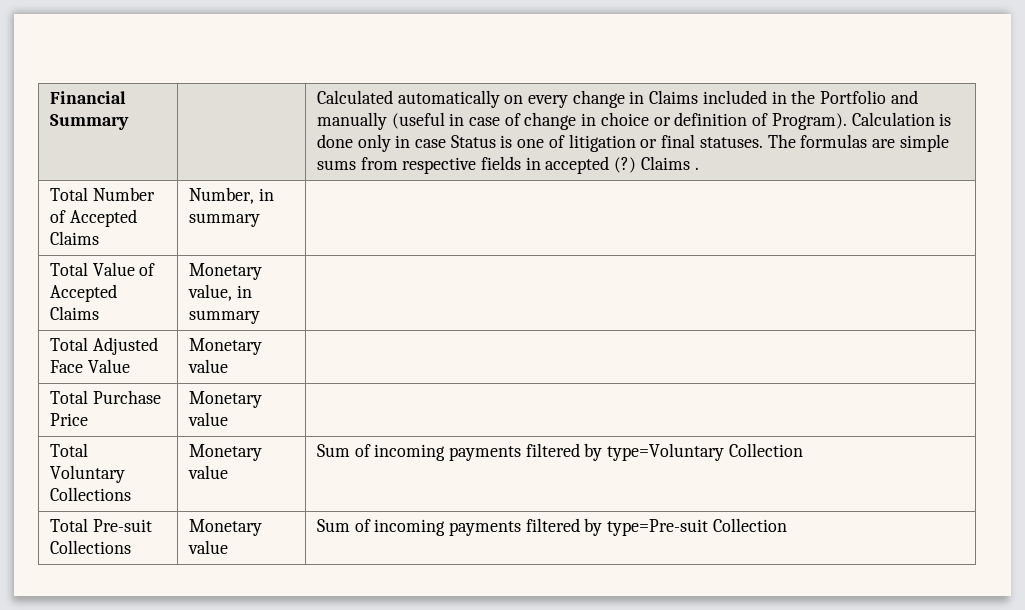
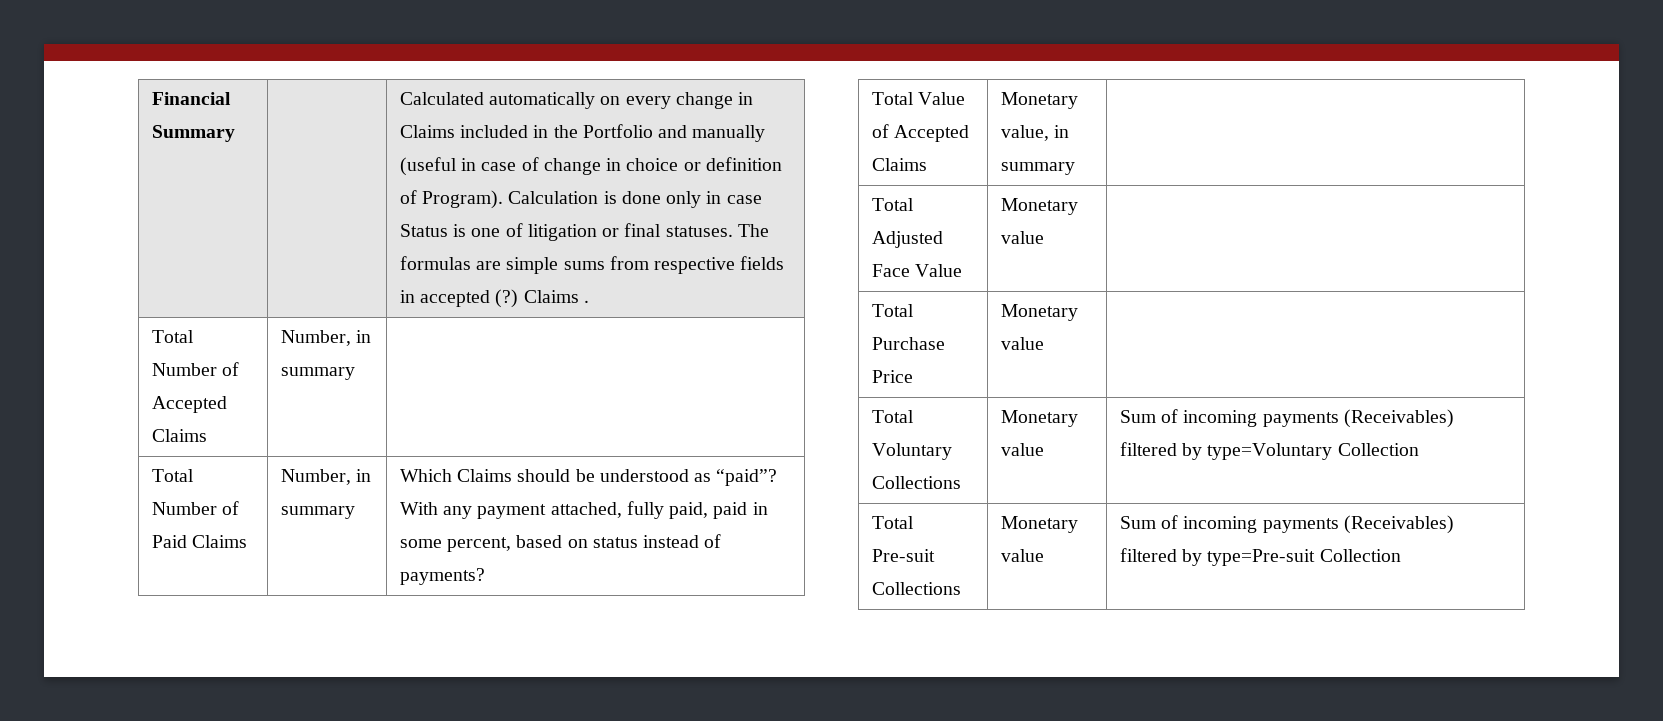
+ Total Number of Paid Claims | Number, in summary | Which Claims should be understood as “paid”? With any payment attached, fully paid, paid in some percent, based on status instead of payments?
- Total Voluntary Collections | Monetary value | Sum of incoming payments filtered by type=Voluntary Collection
+ Total Voluntary Collections | Monetary value | Sum of incoming payments (Receivables) filtered by type=Voluntary Collection
- Total Pre-suit Collections | Monetary value | Sum of incoming payments filtered by type=Pre-suit Collection
+ Total Pre-suit Collections | Monetary value | Sum of incoming payments (Receivables) filtered by type=Pre-suit Collection

